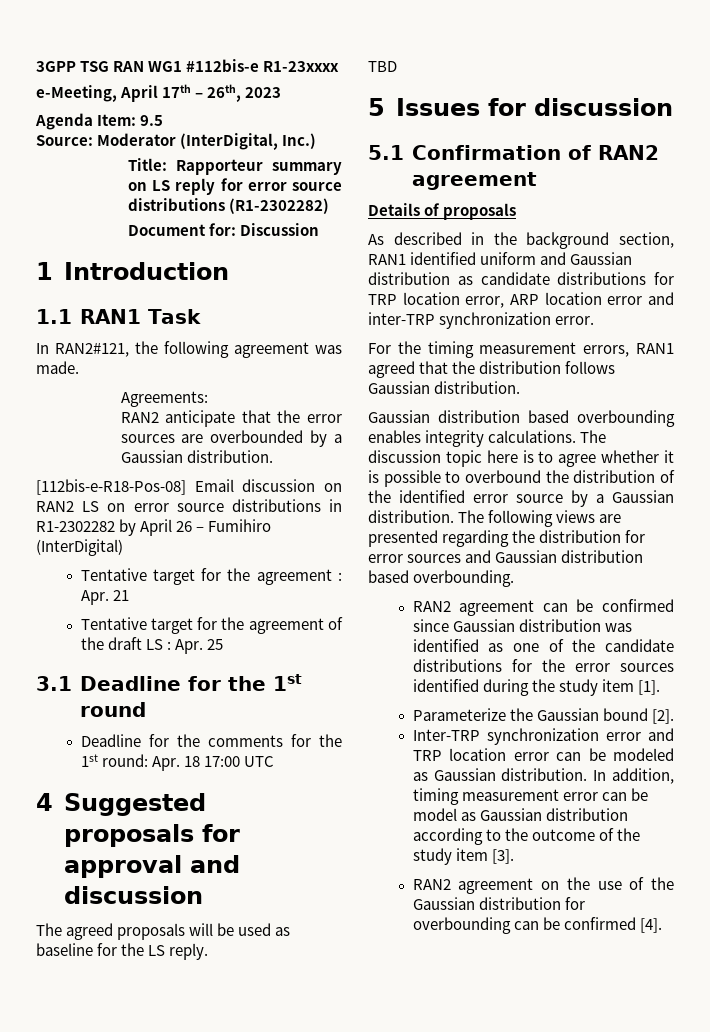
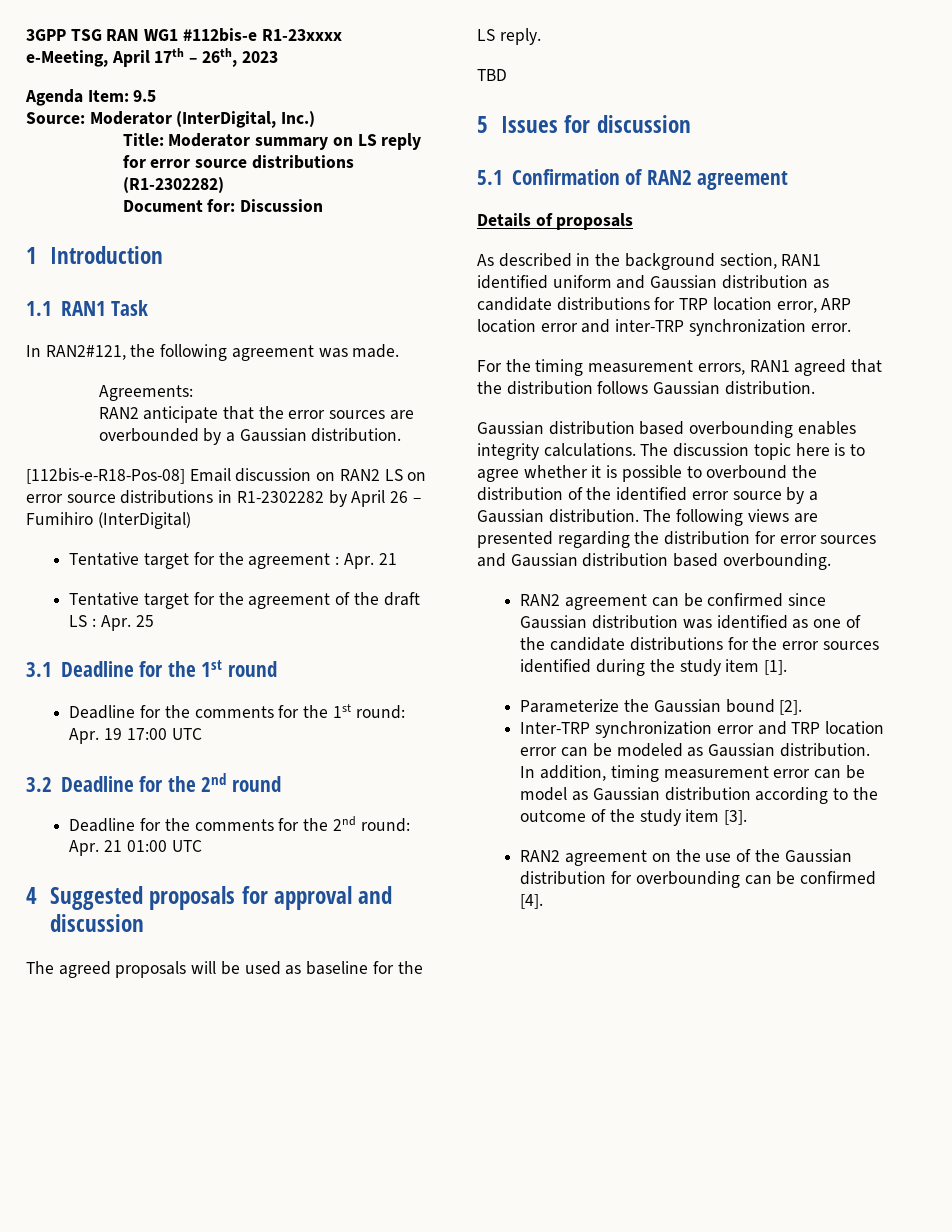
- Title: Rapporteur summary on LS reply for error source distributions (R1-2302282)
+ Title: Moderator summary on LS reply for error source distributions (R1-2302282)
- Deadline for the comments for the 1st round: Apr. 18 17:00 UTC
+ Deadline for the comments for the 1st round: Apr. 19 17:00 UTC
+ 3.2 Deadline for the 2nd round
+ Deadline for the comments for the 2nd round: Apr. 21 01:00 UTC

